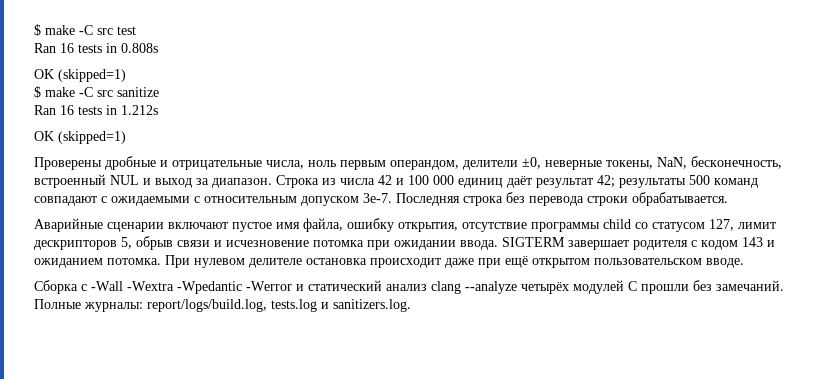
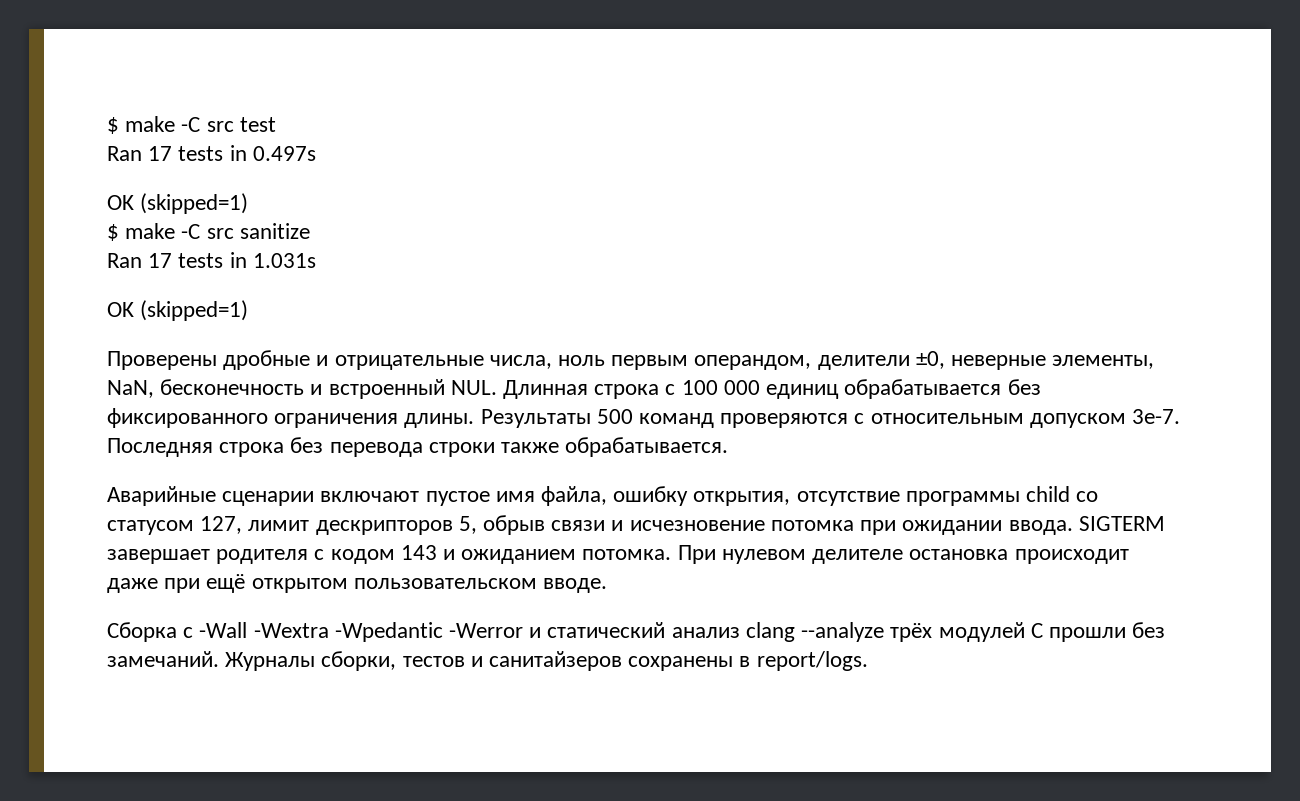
- Ran 16 tests in 0.808s
+ Ran 17 tests in 0.497s
- Ran 16 tests in 1.212s
+ Ran 17 tests in 1.031s
- Проверены дробные и отрицательные числа, ноль первым операндом, делители ±0, неверные токены, NaN, бесконечность, встроенный NUL и выход за диапазон. Строка из числа 42 и 100 000 единиц даёт результат 42; результаты 500 команд совпадают с ожидаемыми с относительным допуском 3e-7.
+ Проверены дробные и отрицательные числа, ноль первым операндом, делители ±0, неверные элементы, NaN, бесконечность и встроенный NUL. Длинная строка с 100 000 единиц обрабатывается без фиксированного ограничения длины. Результаты 500 команд проверяются с относительным допуском 3e-7.
- Последняя строка без перевода строки обрабатывается.
+ Последняя строка без перевода строки также обрабатывается.
- Сборка с -Wall -Wextra -Wpedantic -Werror и статический анализ clang --analyze четырёх модулей C прошли без замечаний.
+ Сборка с -Wall -Wextra -Wpedantic -Werror и статический анализ clang --analyze трёх модулей C прошли без замечаний.
- Полные журналы: report/logs/build.log, tests.log и sanitizers.log.
+ Журналы сборки, тестов и санитайзеров сохранены в report/logs.

